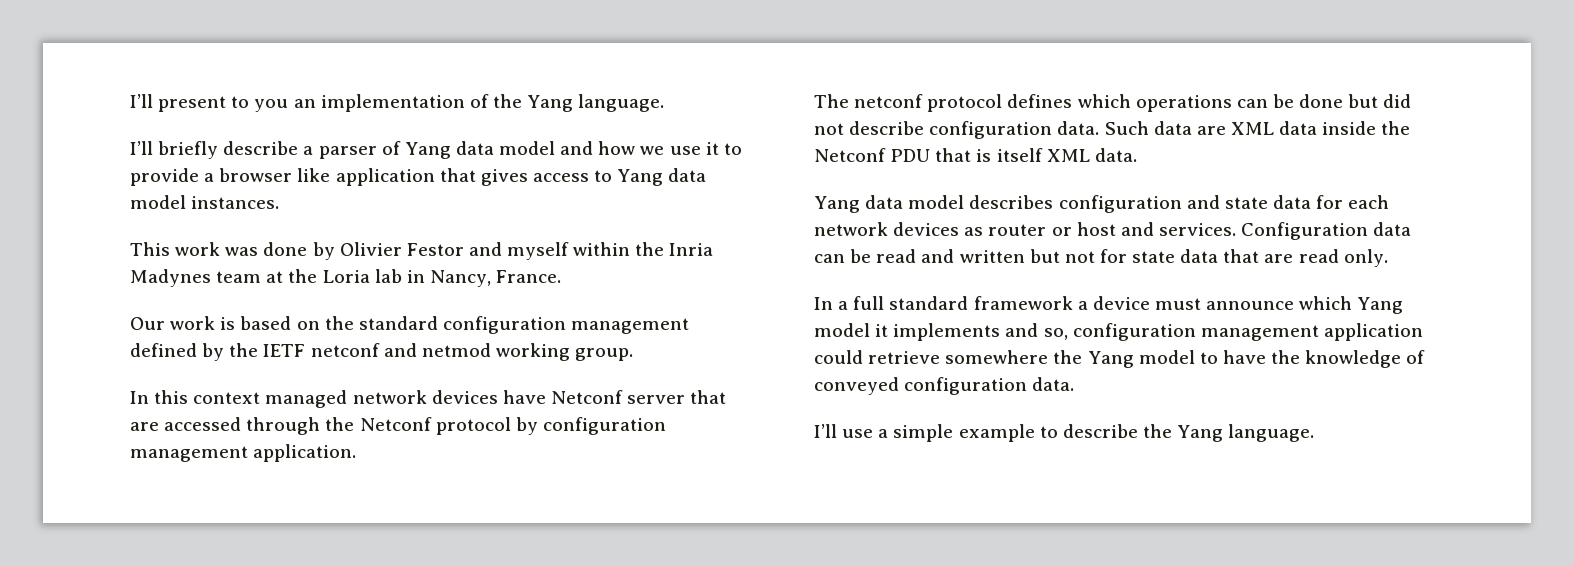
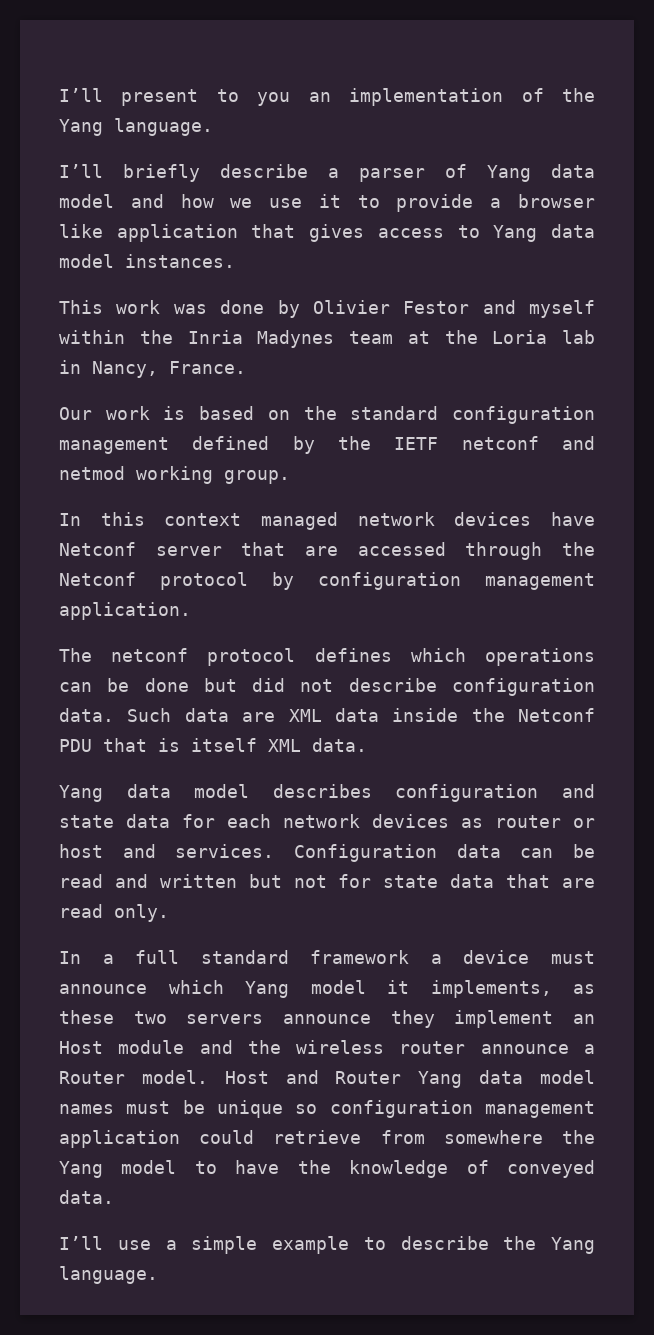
- In a full standard framework a device must announce which Yang model it implements and so, configuration management application could retrieve somewhere the Yang model to have the knowledge of conveyed configuration data.
+ In a full standard framework a device must announce which Yang model it implements, as these two servers announce they implement an Host module and the wireless router announce a Router model. Host and Router Yang data model names must be unique so configuration management application could retrieve from somewhere the Yang model to have the knowledge of conveyed data.

